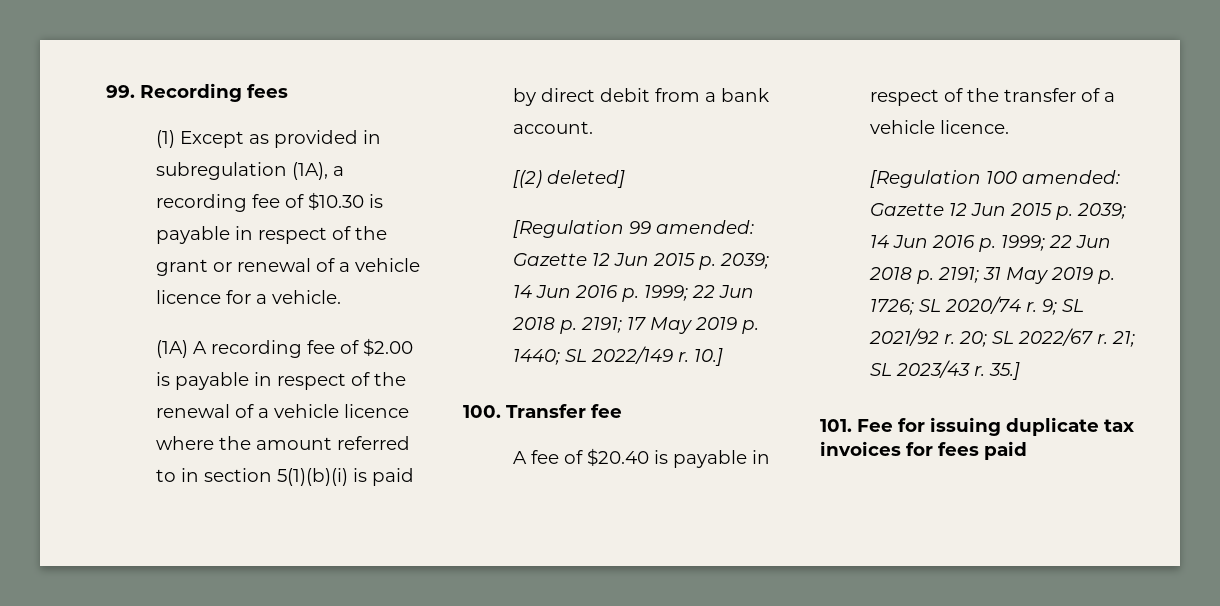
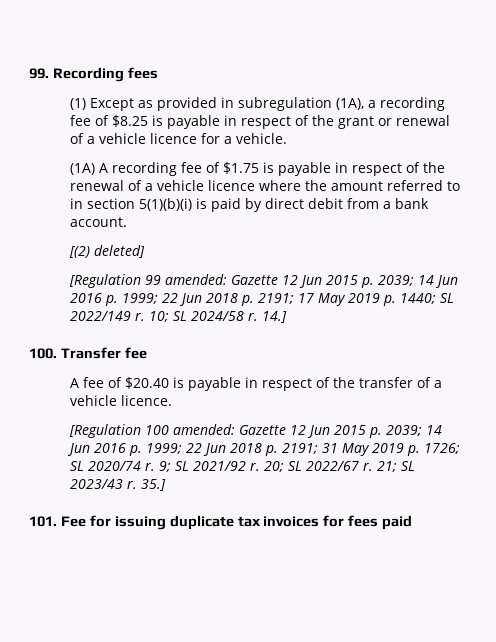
- (1) Except as provided in subregulation (1A), a recording fee of $10.30 is payable in respect of the grant or renewal of a vehicle licence for a vehicle.
+ (1) Except as provided in subregulation (1A), a recording fee of $8.25 is payable in respect of the grant or renewal of a vehicle licence for a vehicle.
- (1A) A recording fee of $2.00 is payable in respect of the renewal of a vehicle licence where the amount referred to in section 5(1)(b)(i) is paid by direct debit from a bank account.
+ (1A) A recording fee of $1.75 is payable in respect of the renewal of a vehicle licence where the amount referred to in section 5(1)(b)(i) is paid by direct debit from a bank account.
- 10.]
+ 10; SL 2024/58 r. 14.]

